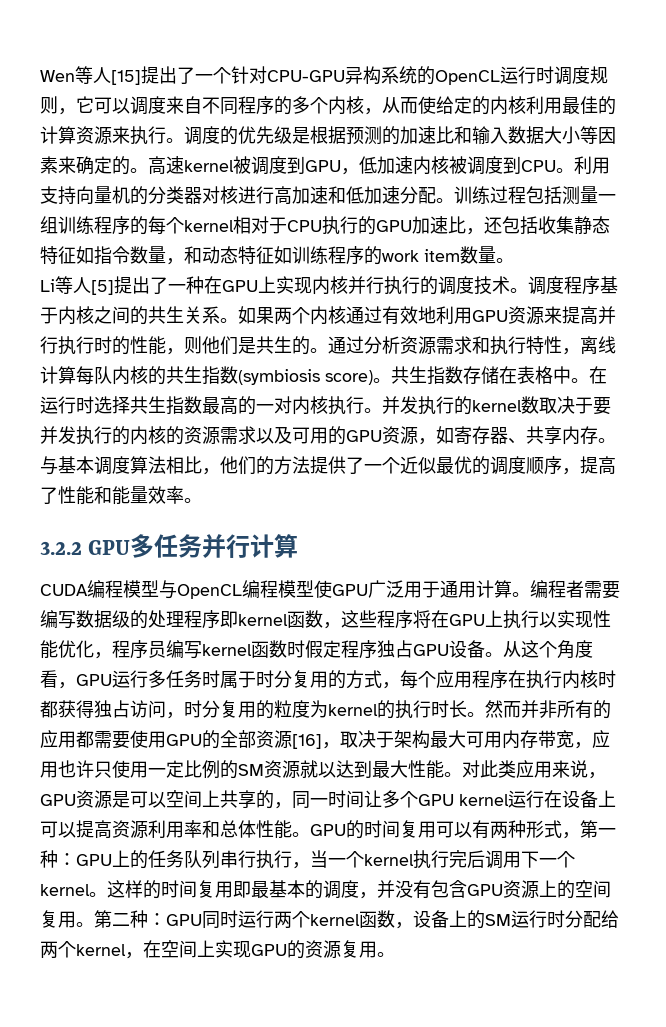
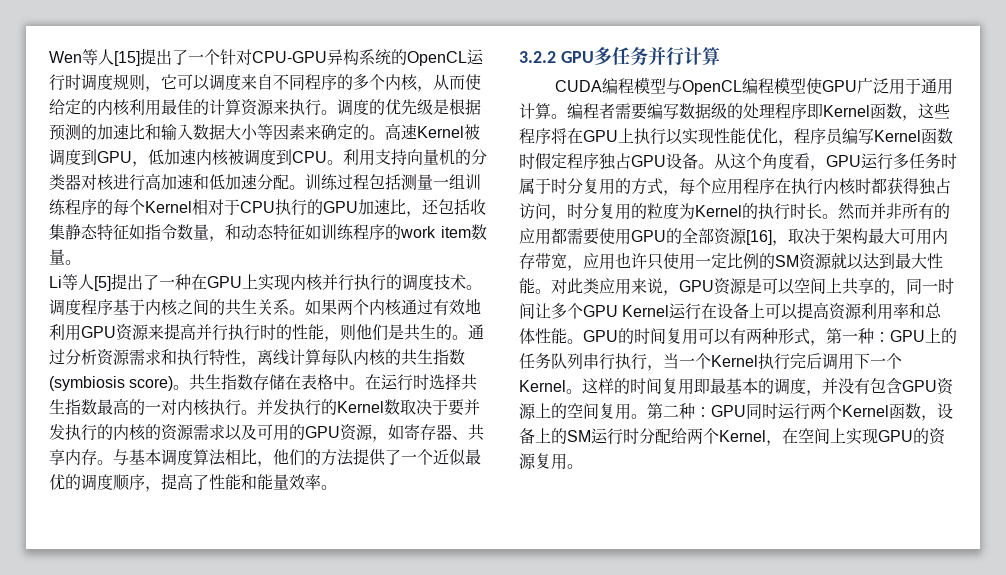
- 高速kernel被调度到GPU，低加速内核被调度到CPU。
+ 高速Kernel被调度到GPU，低加速内核被调度到CPU。
- 训练过程包括测量一组训练程序的每个kernel相对于CPU执行的GPU加速比，还包括收集静态特征如指令数量，和动态特征如训练程序的work item数量。
+ 训练过程包括测量一组训练程序的每个Kernel相对于CPU执行的GPU加速比，还包括收集静态特征如指令数量，和动态特征如训练程序的work item数量。
- 并发执行的kernel数取决于要并发执行的内核的资源需求以及可用的GPU资源，如寄存器、共享内存。
+ 并发执行的Kernel数取决于要并发执行的内核的资源需求以及可用的GPU资源，如寄存器、共享内存。
- 编程者需要编写数据级的处理程序即kernel函数，这些程序将在GPU上执行以实现性能优化，程序员编写kernel函数时假定程序独占GPU设备。
+ 编程者需要编写数据级的处理程序即Kernel函数，这些程序将在GPU上执行以实现性能优化，程序员编写Kernel函数时假定程序独占GPU设备。
- 从这个角度看，GPU运行多任务时属于时分复用的方式，每个应用程序在执行内核时都获得独占访问，时分复用的粒度为kernel的执行时长。
+ 从这个角度看，GPU运行多任务时属于时分复用的方式，每个应用程序在执行内核时都获得独占访问，时分复用的粒度为Kernel的执行时长。
- 对此类应用来说，GPU资源是可以空间上共享的，同一时间让多个GPU kernel运行在设备上可以提高资源利用率和总体性能。
+ 对此类应用来说，GPU资源是可以空间上共享的，同一时间让多个GPU Kernel运行在设备上可以提高资源利用率和总体性能。
- GPU的时间复用可以有两种形式，第一种：GPU上的任务队列串行执行，当一个kernel执行完后调用下一个kernel。
+ GPU的时间复用可以有两种形式，第一种：GPU上的任务队列串行执行，当一个Kernel执行完后调用下一个Kernel。
- 第二种：GPU同时运行两个kernel函数，设备上的SM运行时分配给两个kernel，在空间上实现GPU的资源复用。
+ 第二种：GPU同时运行两个Kernel函数，设备上的SM运行时分配给两个Kernel，在空间上实现GPU的资源复用。

